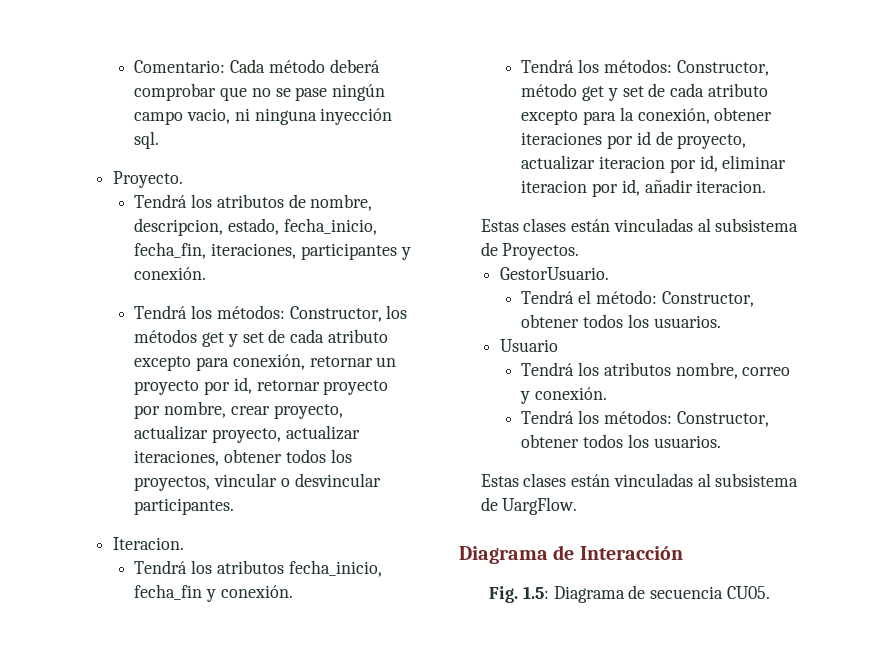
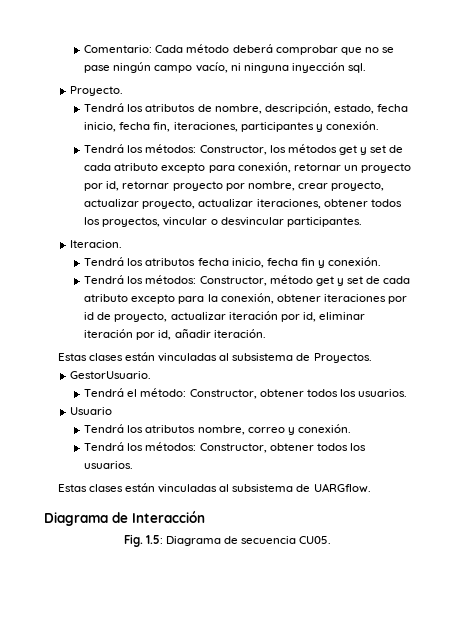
- Comentario: Cada método deberá comprobar que no se pase ningún campo vacio, ni ninguna inyección sql.
+ Comentario: Cada método deberá comprobar que no se pase ningún campo vacío, ni ninguna inyección sql.
- Tendrá los atributos de nombre, descripcion, estado, fecha_inicio, fecha_fin, iteraciones, participantes y conexión.
+ Tendrá los atributos de nombre, descripción, estado, fecha inicio, fecha fin, iteraciones, participantes y conexión.
- Tendrá los atributos fecha_inicio, fecha_fin y conexión.
+ Tendrá los atributos fecha inicio, fecha fin y conexión.
- Tendrá los métodos: Constructor, método get y set de cada atributo excepto para la conexión, obtener iteraciones por id de proyecto, actualizar iteracion por id, eliminar iteracion por id, añadir iteracion.
+ Tendrá los métodos: Constructor, método get y set de cada atributo excepto para la conexión, obtener iteraciones por id de proyecto, actualizar iteración por id, eliminar iteración por id, añadir iteración.
- Estas clases están vinculadas al subsistema de UargFlow.
+ Estas clases están vinculadas al subsistema de UARGflow.

